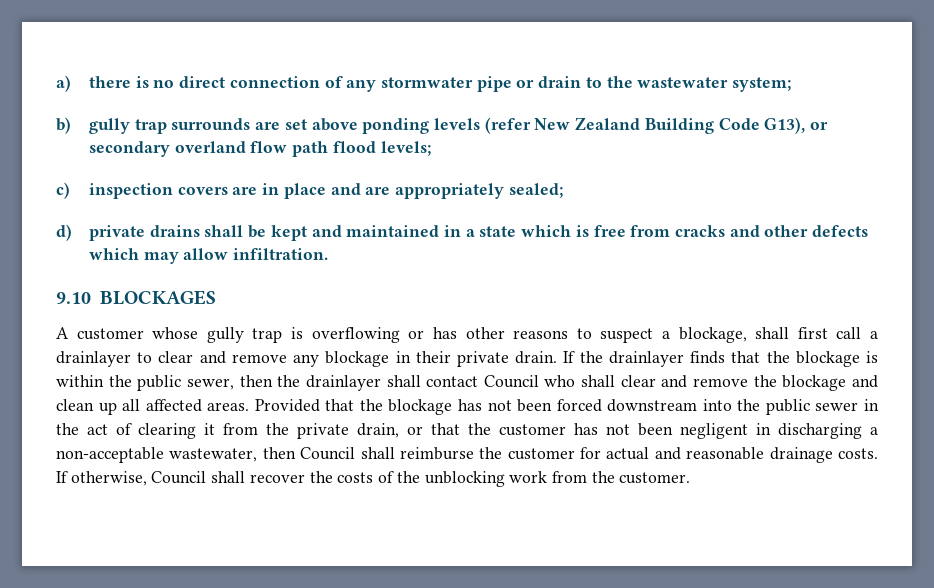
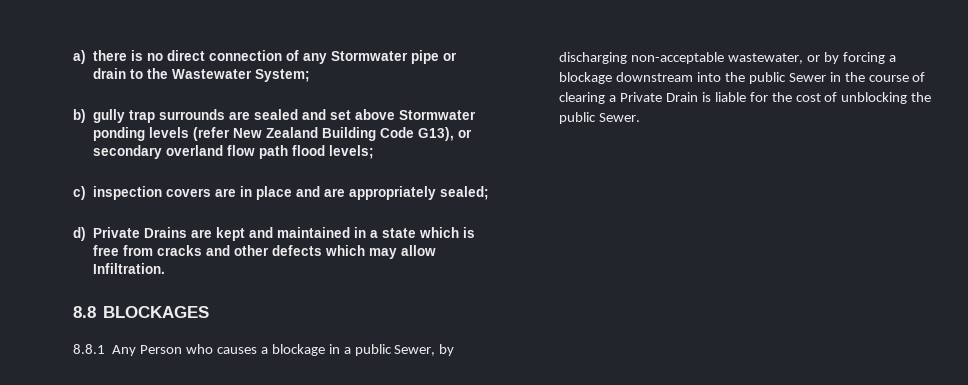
- a) there is no direct connection of any stormwater pipe or drain to the wastewater system;
+ a) there is no direct connection of any Stormwater pipe or drain to the Wastewater System;
- b) gully trap surrounds are set above ponding levels (refer New Zealand Building Code G13), or secondary overland flow path flood levels;
+ b) gully trap surrounds are sealed and set above Stormwater ponding levels (refer New Zealand Building Code G13), or secondary overland flow path flood levels;
- d) private drains shall be kept and maintained in a state which is free from cracks and other defects which may allow infiltration.
- 9.10 BLOCKAGES
+ d) Private Drains are kept and maintained in a state which is free from cracks and other defects which may allow Infiltration.
+ 8.8 BLOCKAGES
- A customer whose gully trap is overflowing or has other reasons to suspect a blockage, shall first call a drainlayer to clear and remove any blockage in their private drain. If the drainlayer finds that the blockage is within the public sewer, then the drainlayer shall contact Council who shall clear and remove the blockage and clean up all affected areas. Provided that the blockage has not been forced downstream into the public sewer in the act of clearing it from the private drain, or that the customer has not been negligent in discharging a non-acceptable wastewater, then Council shall reimburse the customer for actual and reasonable drainage costs. If otherwise, Council shall recover the costs of the unblocking work from the customer.
+ 8.8.1 Any Person who causes a blockage in a public Sewer, by discharging non-acceptable wastewater, or by forcing a blockage downstream into the public Sewer in the course of clearing a Private Drain is liable for the cost of unblocking the public Sewer.

